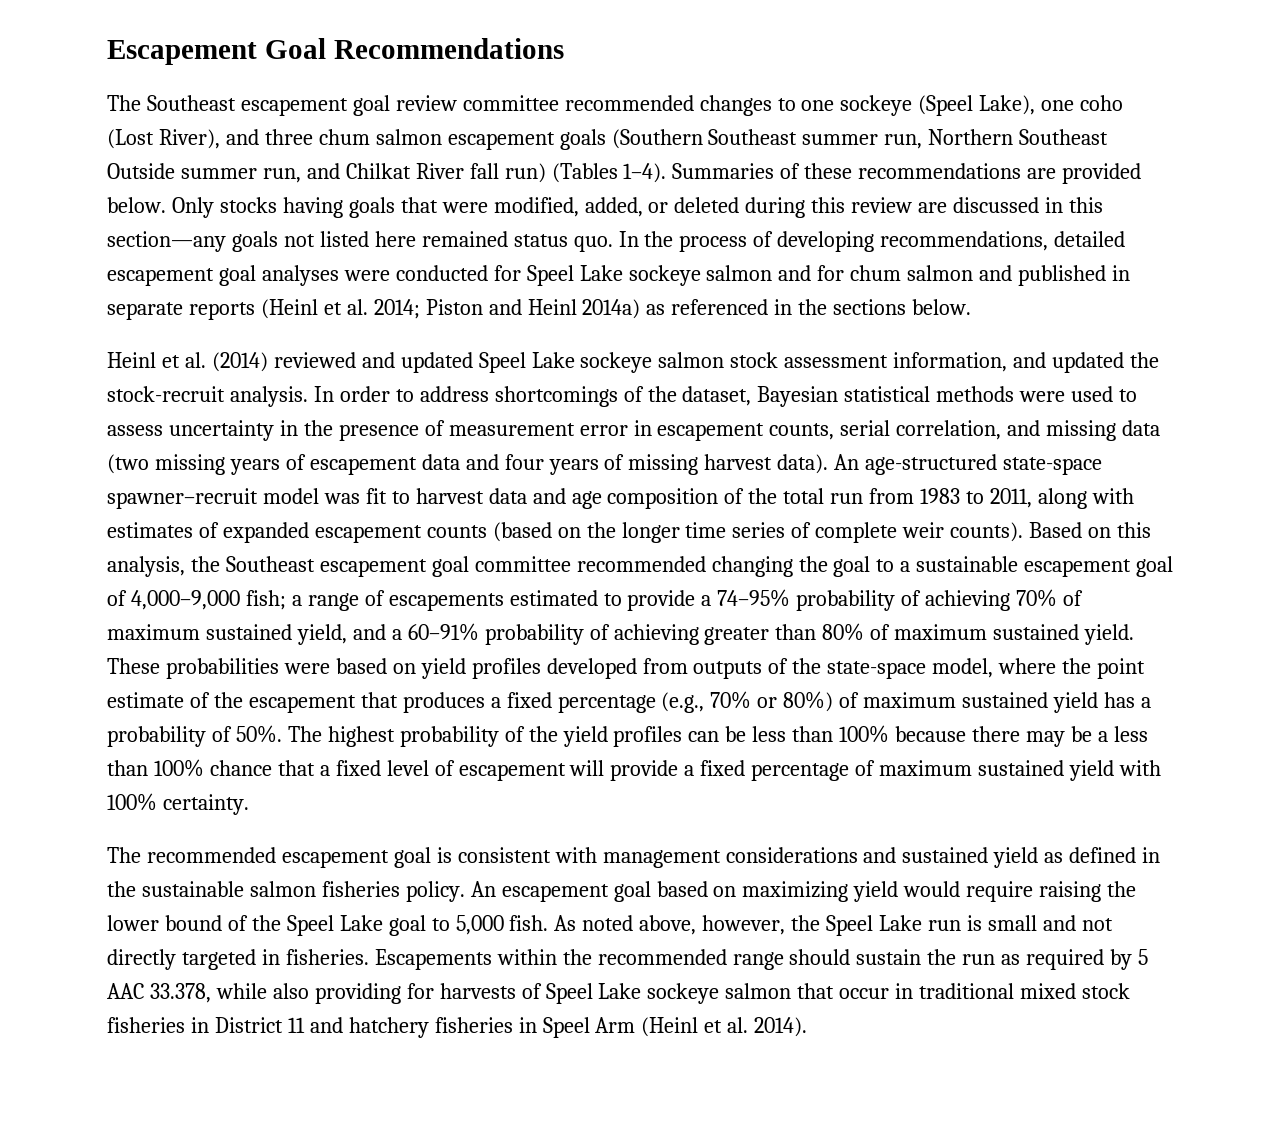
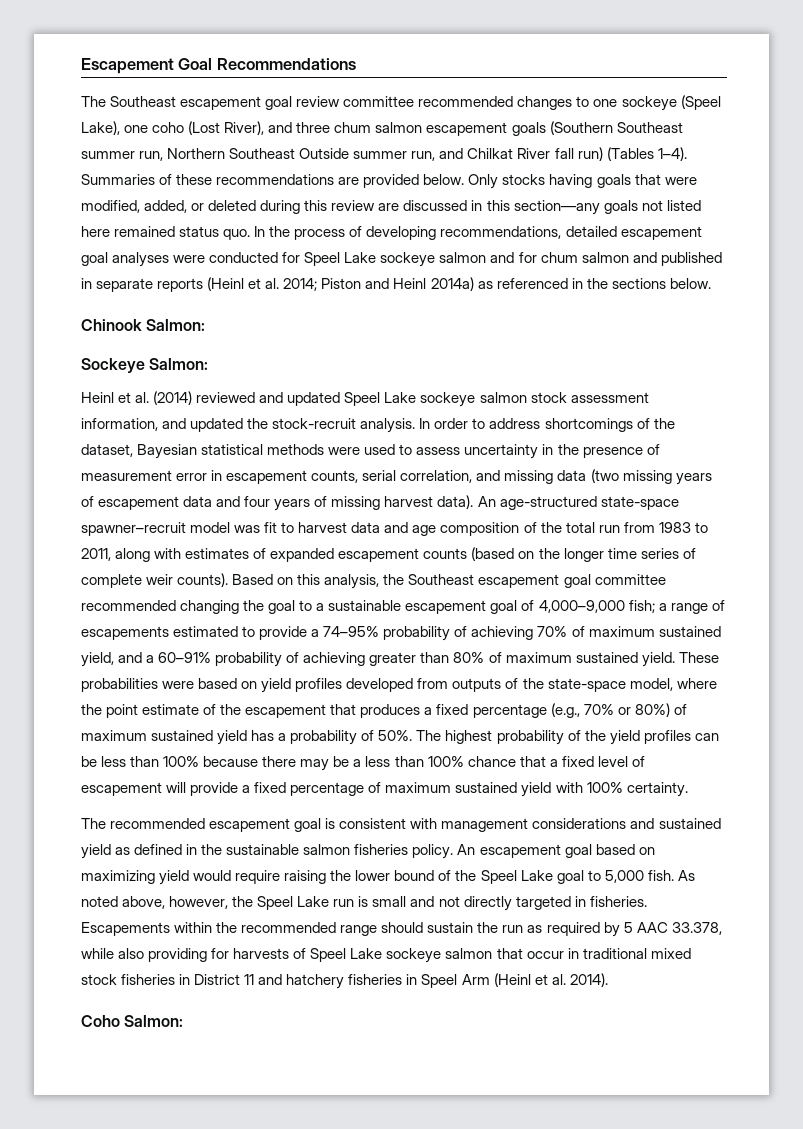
+ Chinook Salmon:
+ Sockeye Salmon:
+ Coho Salmon:

